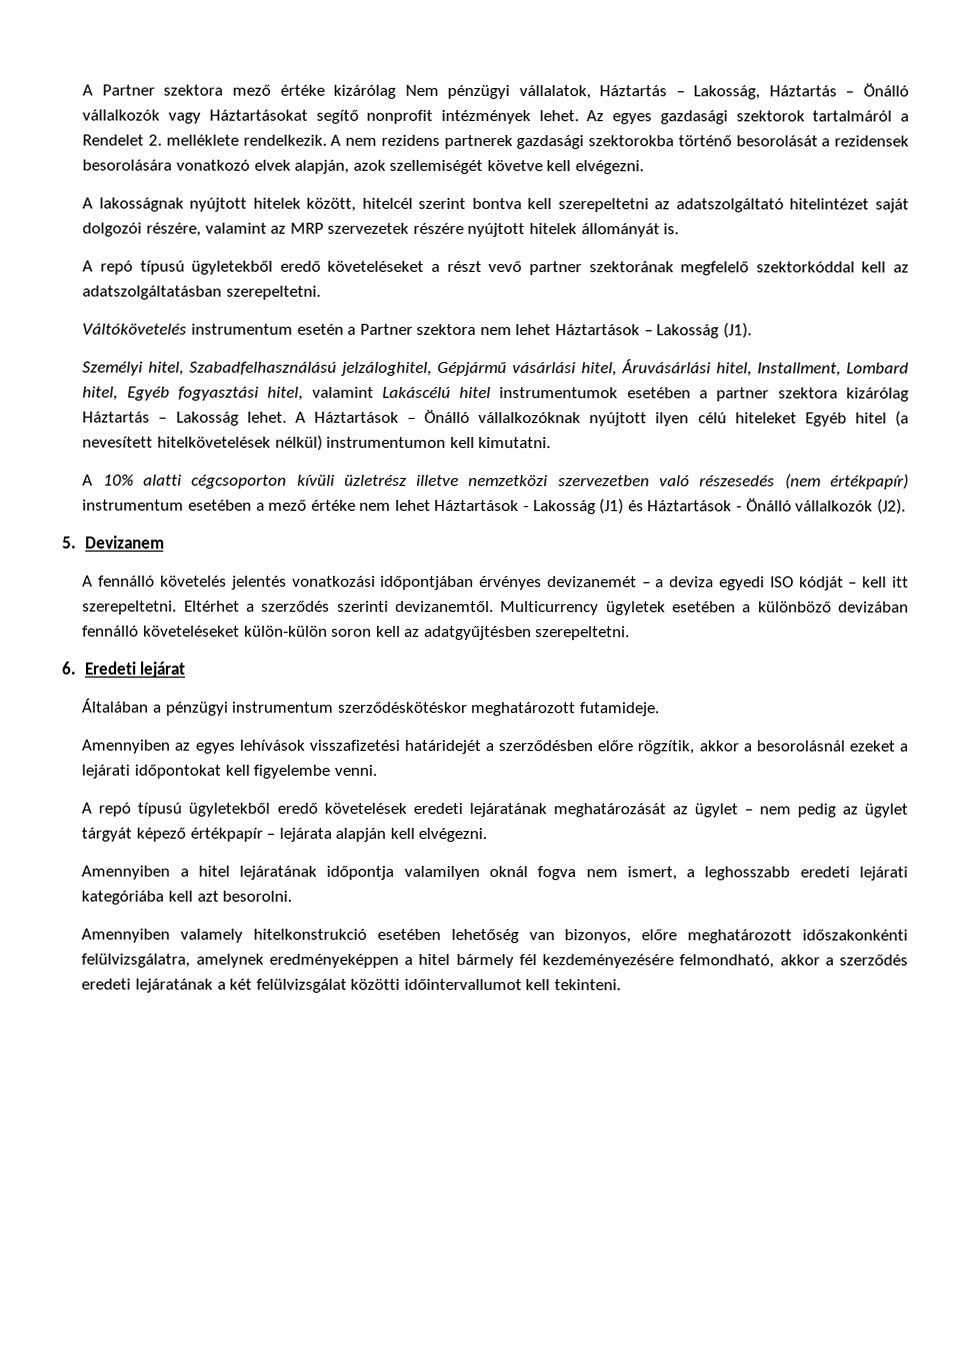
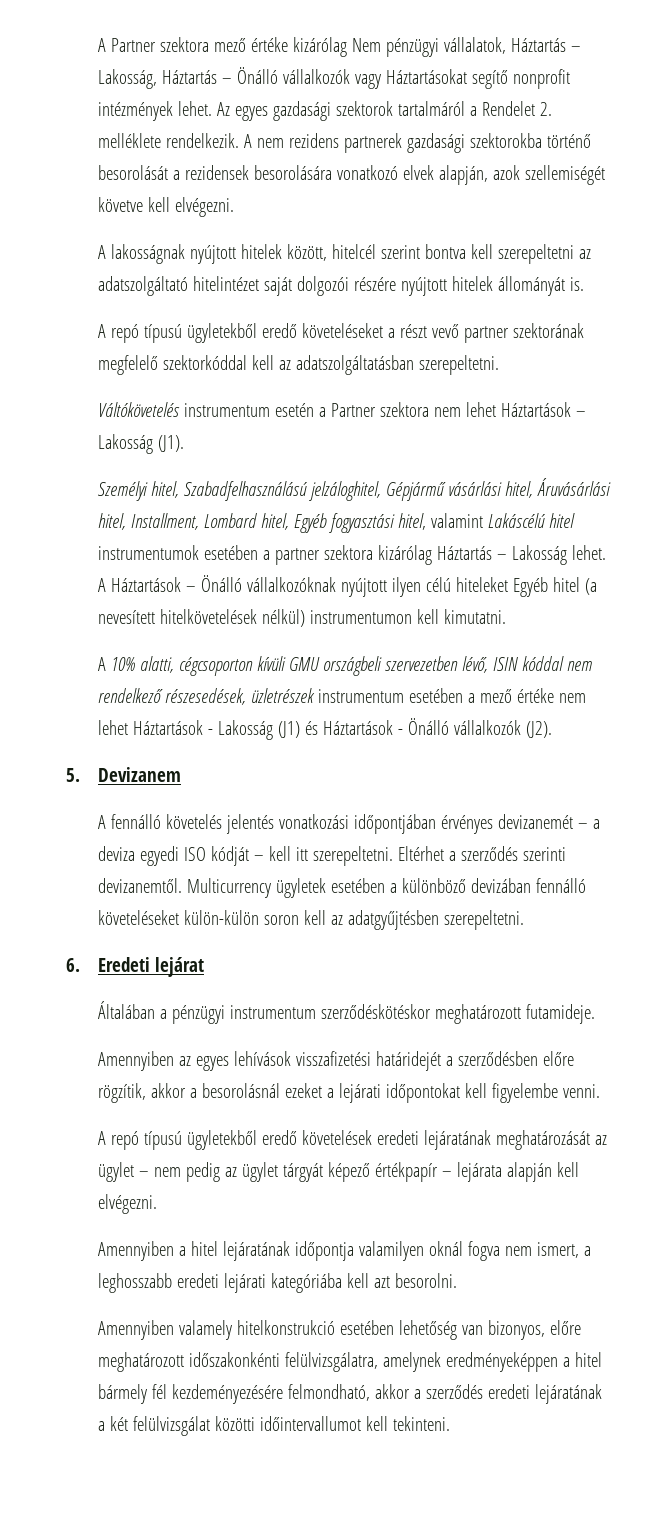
- A lakosságnak nyújtott hitelek között, hitelcél szerint bontva kell szerepeltetni az adatszolgáltató hitelintézet saját dolgozói részére, valamint az MRP szervezetek részére nyújtott hitelek állományát is.
+ A lakosságnak nyújtott hitelek között, hitelcél szerint bontva kell szerepeltetni az adatszolgáltató hitelintézet saját dolgozói részére nyújtott hitelek állományát is.
- A 10% alatti cégcsoporton kívüli üzletrész illetve nemzetközi szervezetben való részesedés (nem értékpapír) instrumentum esetében a mező értéke nem lehet Háztartások - Lakosság (J1) és Háztartások - Önálló vállalkozók (J2).
+ A 10% alatti, cégcsoporton kívüli GMU országbeli szervezetben lévő, ISIN kóddal nem rendelkező részesedések, üzletrészek instrumentum esetében a mező értéke nem lehet Háztartások - Lakosság (J1) és Háztartások - Önálló vállalkozók (J2).

